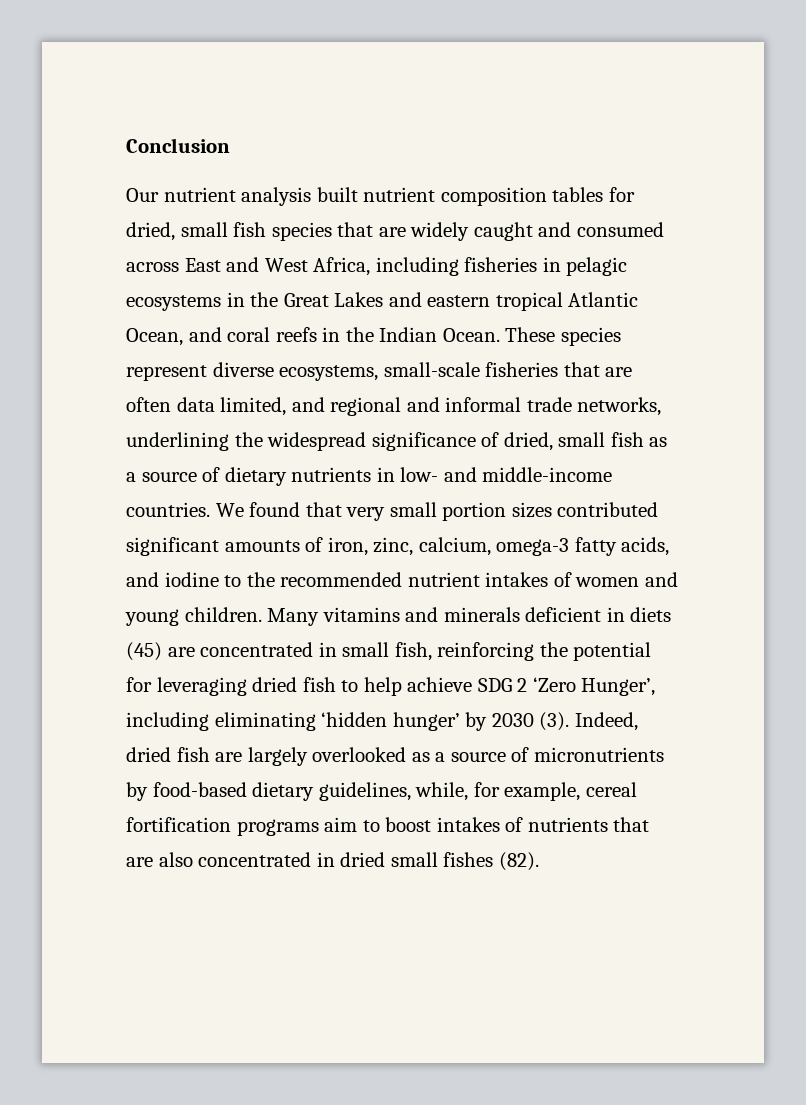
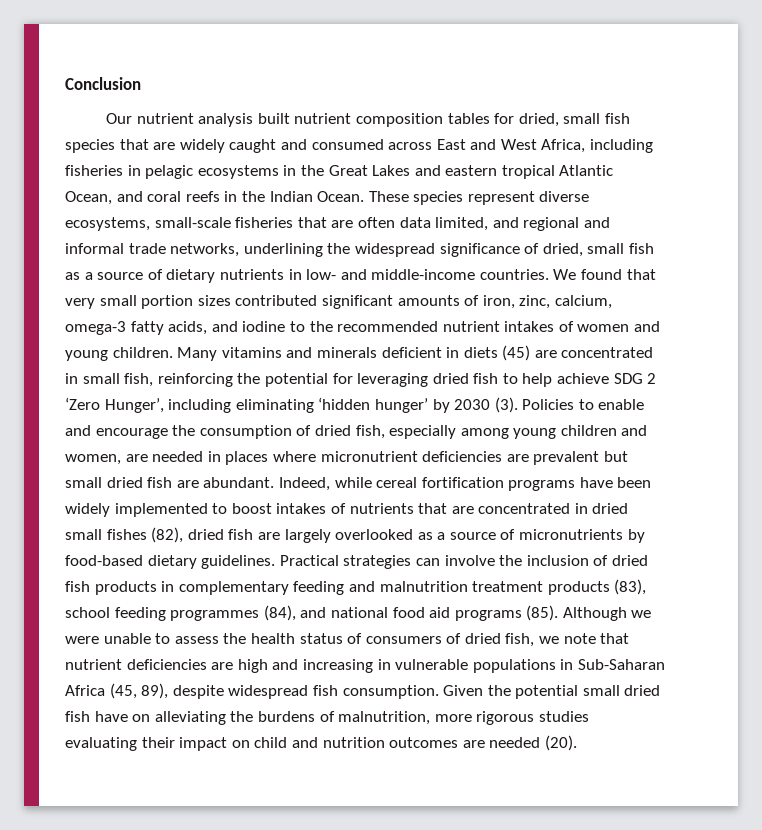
- Indeed, dried fish are largely overlooked as a source of micronutrients by food-based dietary guidelines, while, for example, cereal fortification programs aim to boost intakes of nutrients that are also concentrated in dried small fishes (82).
+ Policies to enable and encourage the consumption of dried fish, especially among young children and women, are needed in places where micronutrient deficiencies are prevalent but small dried fish are abundant. Indeed, while cereal fortification programs have been widely implemented to boost intakes of nutrients that are concentrated in dried small fishes (82), dried fish are largely overlooked as a source of micronutrients by food-based dietary guidelines. Practical strategies can involve the inclusion of dried fish products in complementary feeding and malnutrition treatment products (83), school feeding programmes (84), and national food aid programs (85). Although we were unable to assess the health status of consumers of dried fish, we note that nutrient deficiencies are high and increasing in vulnerable populations in Sub-Saharan Africa (45, 89), despite widespread fish consumption. Given the potential small dried fish have on alleviating the burdens of malnutrition, more rigorous studies evaluating their impact on child and nutrition outcomes are needed (20).

